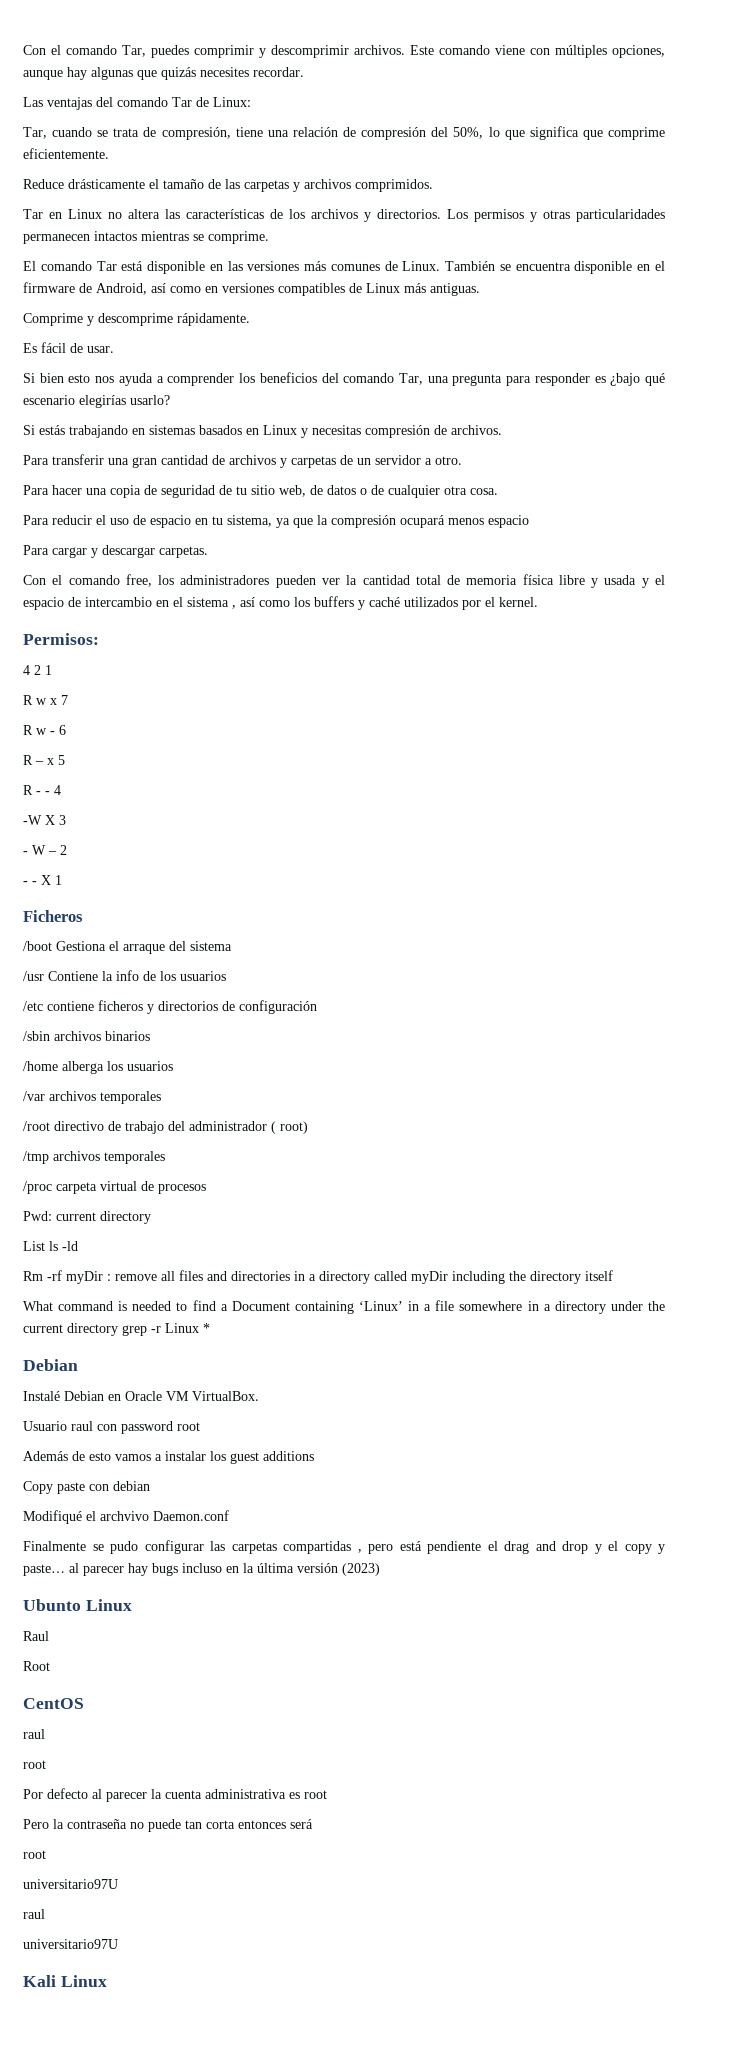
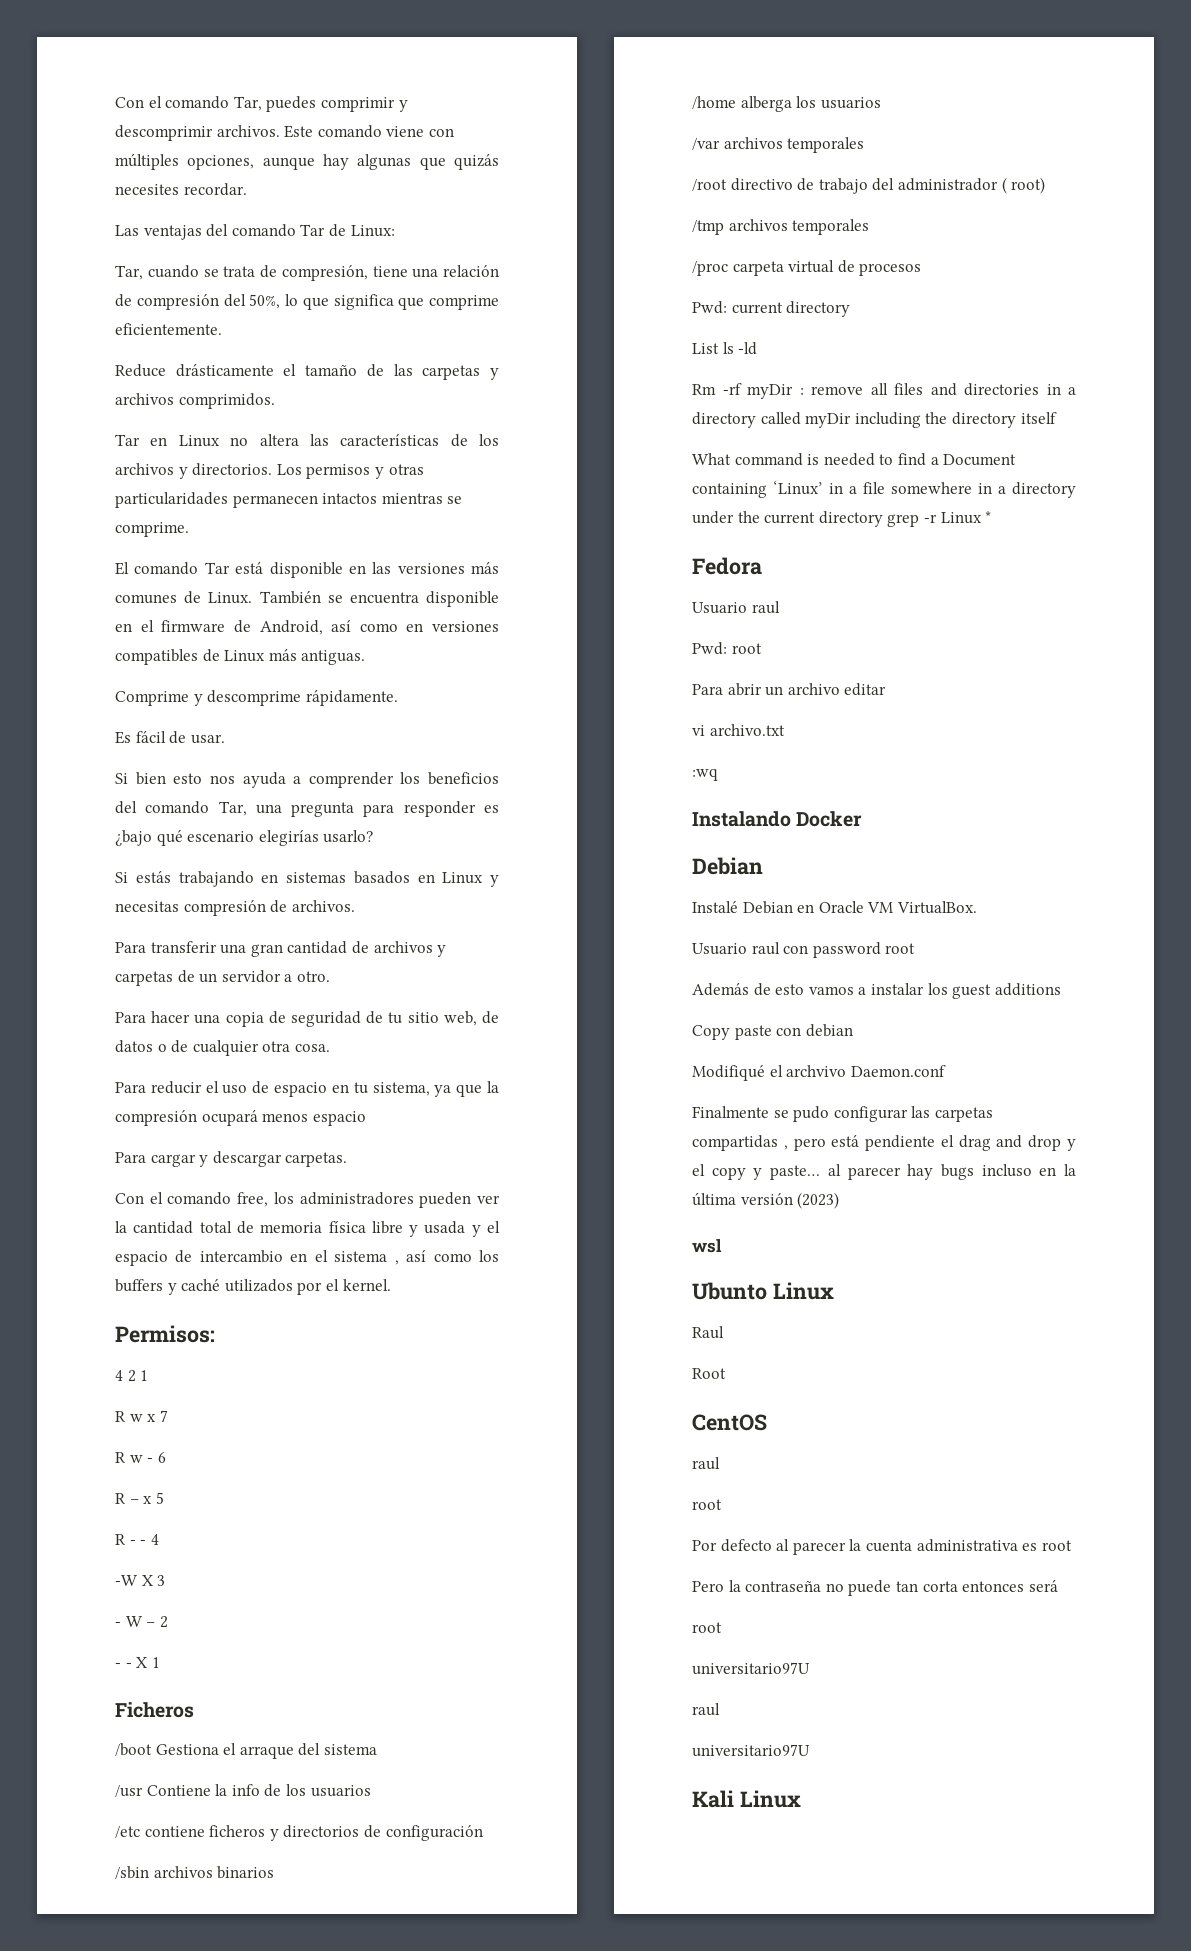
+ Fedora
+ Usuario raul
+ Pwd: root
+ Para abrir un archivo editar
+ vi archivo.txt
+ :wq
+ Instalando Docker
+ wsl

